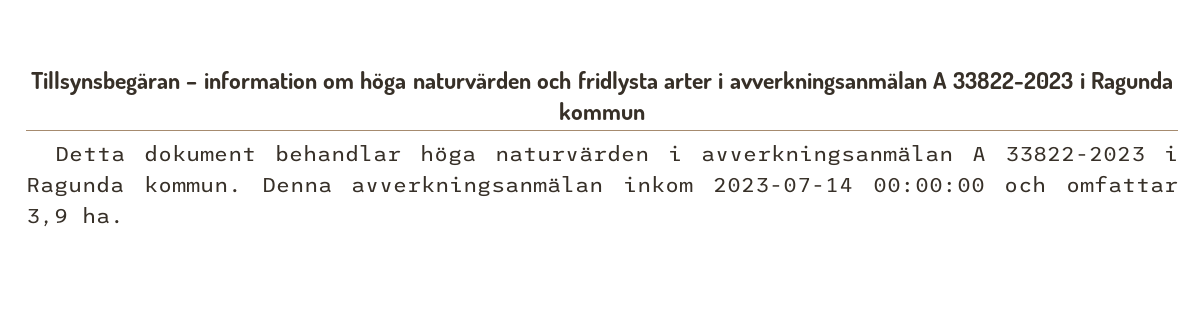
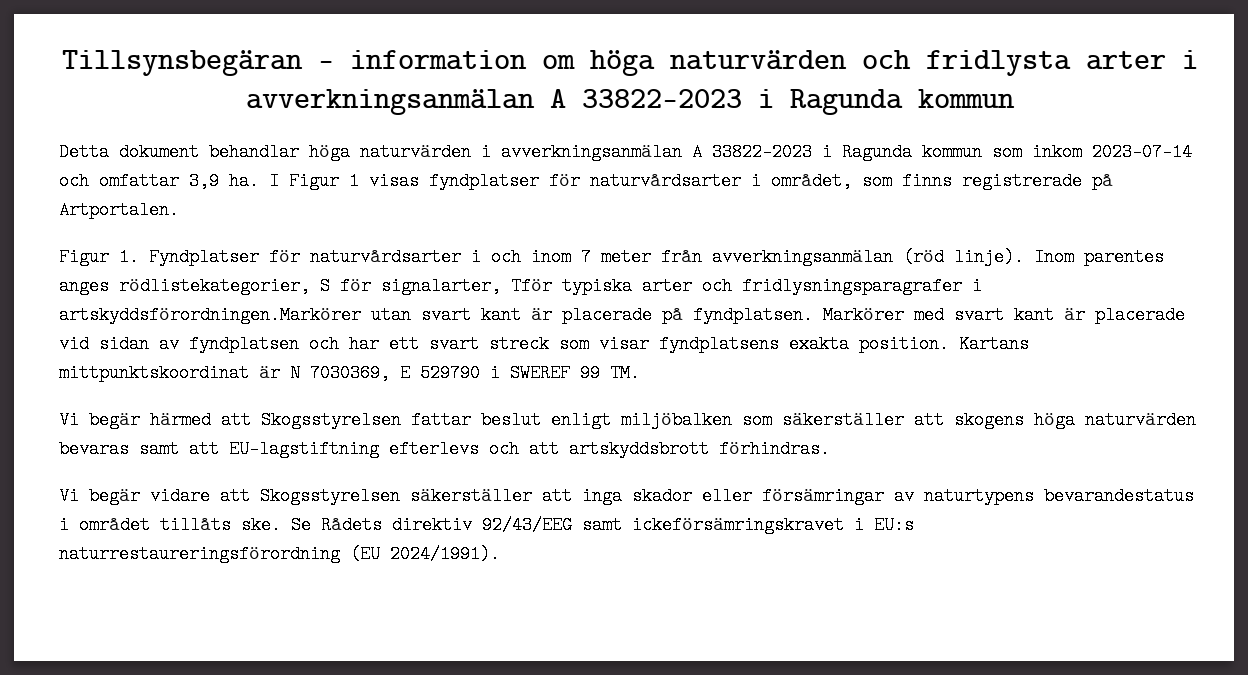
- Detta dokument behandlar höga naturvärden i avverkningsanmälan A 33822-2023 i Ragunda kommun. Denna avverkningsanmälan inkom 2023-07-14 00:00:00 och omfattar 3,9 ha.
+ Detta dokument behandlar höga naturvärden i avverkningsanmälan A 33822-2023 i Ragunda kommun som inkom 2023-07-14 och omfattar 3,9 ha.
+ I Figur 1 visas fyndplatser för naturvårdsarter i området, som finns registrerade på Artportalen.
+ Figur 1. Fyndplatser för naturvårdsarter i och inom 7 meter från avverkningsanmälan (röd linje). Inom parentes anges rödlistekategorier, S för signalarter, Tför typiska arter och fridlysningsparagrafer i artskyddsförordningen.Markörer utan svart kant är placerade på fyndplatsen. Markörer med svart kant är placerade vid sidan av fyndplatsen och har ett svart streck som visar fyndplatsens exakta position. Kartans mittpunktskoordinat är N 7030369, E 529790 i SWEREF 99 TM.
+ Vi begär härmed att Skogsstyrelsen fattar beslut enligt miljöbalken som säkerställer att skogens höga naturvärden bevaras samt att EU-lagstiftning efterlevs och att artskyddsbrott förhindras.
+ Vi begär vidare att Skogsstyrelsen säkerställer att inga skador eller försämringar av naturtypens bevarandestatus i området tillåts ske. Se Rådets direktiv 92/43/EEG samt ickeförsämringskravet i EU:s naturrestaureringsförordning (EU 2024/1991).

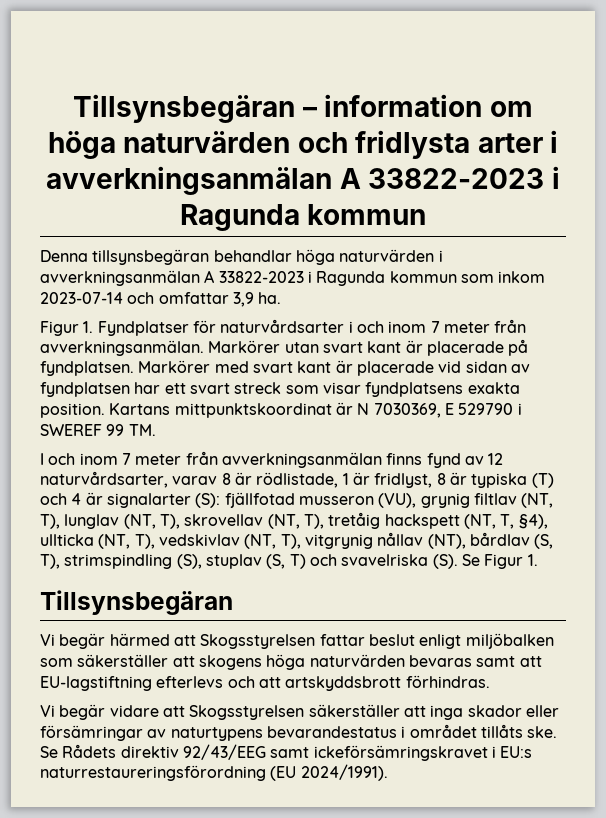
- Detta dokument behandlar höga naturvärden i avverkningsanmälan A 33822-2023 i Ragunda kommun som inkom 2023-07-14 och omfattar 3,9 ha. I Figur 1 visas fyndplatser för naturvårdsarter i området, som finns registrerade på Artportalen.
+ Denna tillsynsbegäran behandlar höga naturvärden i avverkningsanmälan A 33822-2023 i Ragunda kommun som inkom 2023-07-14 och omfattar 3,9 ha.
- Figur 1. Fyndplatser för naturvårdsarter i och inom 7 meter från avverkningsanmälan (röd linje). Inom parentes anges rödlistekategorier, S för signalarter, Tför typiska arter och fridlysningsparagrafer i artskyddsförordningen.Markörer utan svart kant är placerade på fyndplatsen.
+ Figur 1. Fyndplatser för naturvårdsarter i och inom 7 meter från avverkningsanmälan. Markörer utan svart kant är placerade på fyndplatsen.
- Markörer med svart kant är placerade vid sidan av fyndplatsen och har ett svart streck som visar fyndplatsens exakta position.
+ Markörer med svart kant är placerade vid sidan av fyndplatsen har ett svart streck som visar fyndplatsens exakta position.
+ I och inom 7 meter från avverkningsanmälan finns fynd av 12 naturvårdsarter, varav 8 är rödlistade, 1 är fridlyst, 8 är typiska (T) och 4 är signalarter (S): fjällfotad musseron (VU), grynig filtlav (NT, T), lunglav (NT, T), skrovellav (NT, T), tretåig hackspett (NT, T, §4), ullticka (NT, T), vedskivlav (NT, T), vitgrynig nållav (NT), bårdlav (S, T), strimspindling (S), stuplav (S, T) och svavelriska (S). Se Figur 1.
+ Tillsynsbegäran

